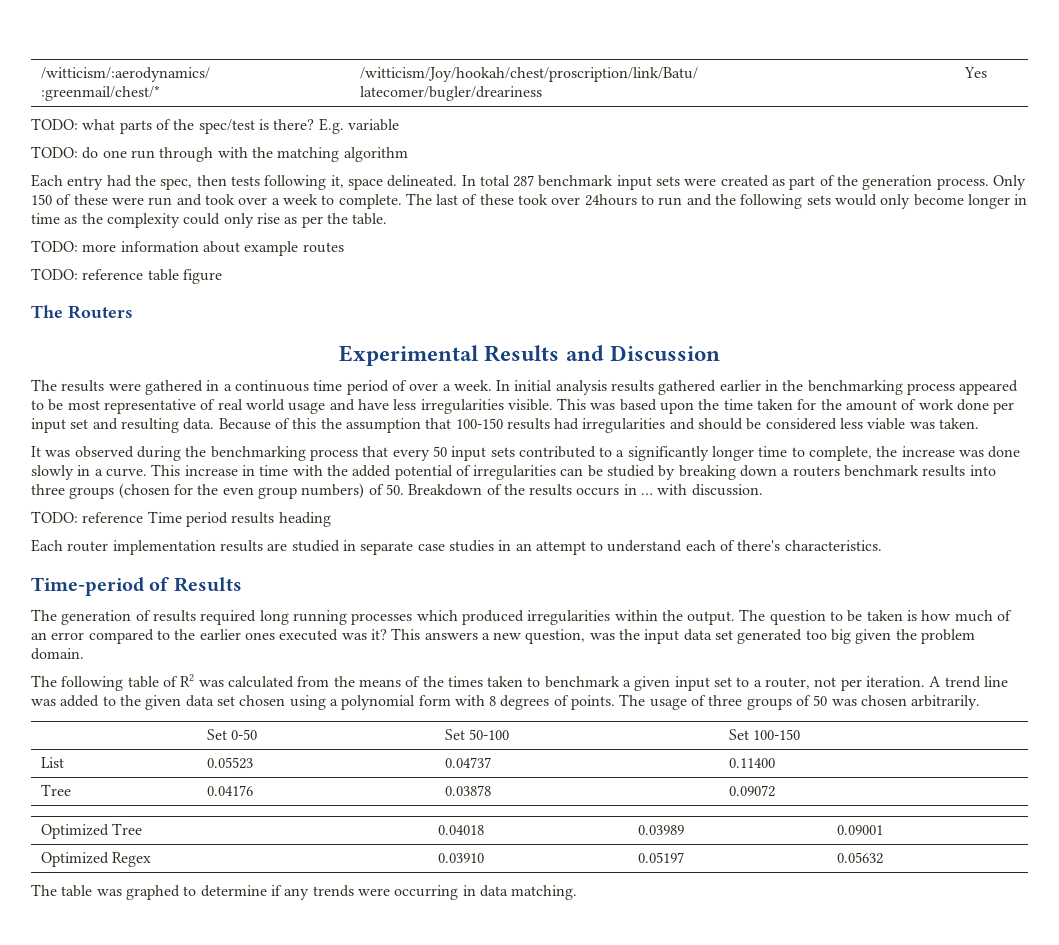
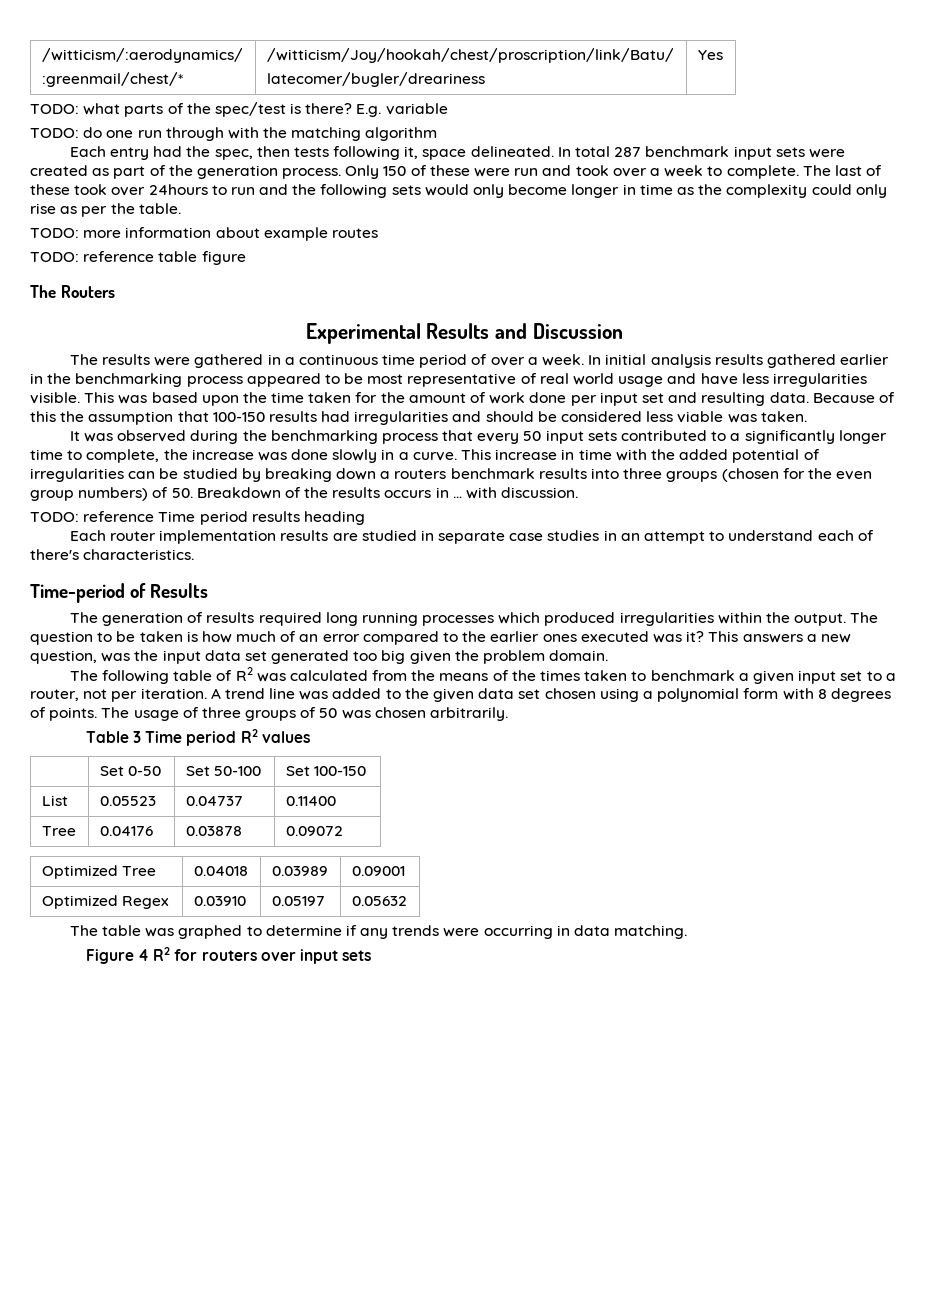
+ Table 3 Time period R2 values
+ Figure 4 R2 for routers over input sets

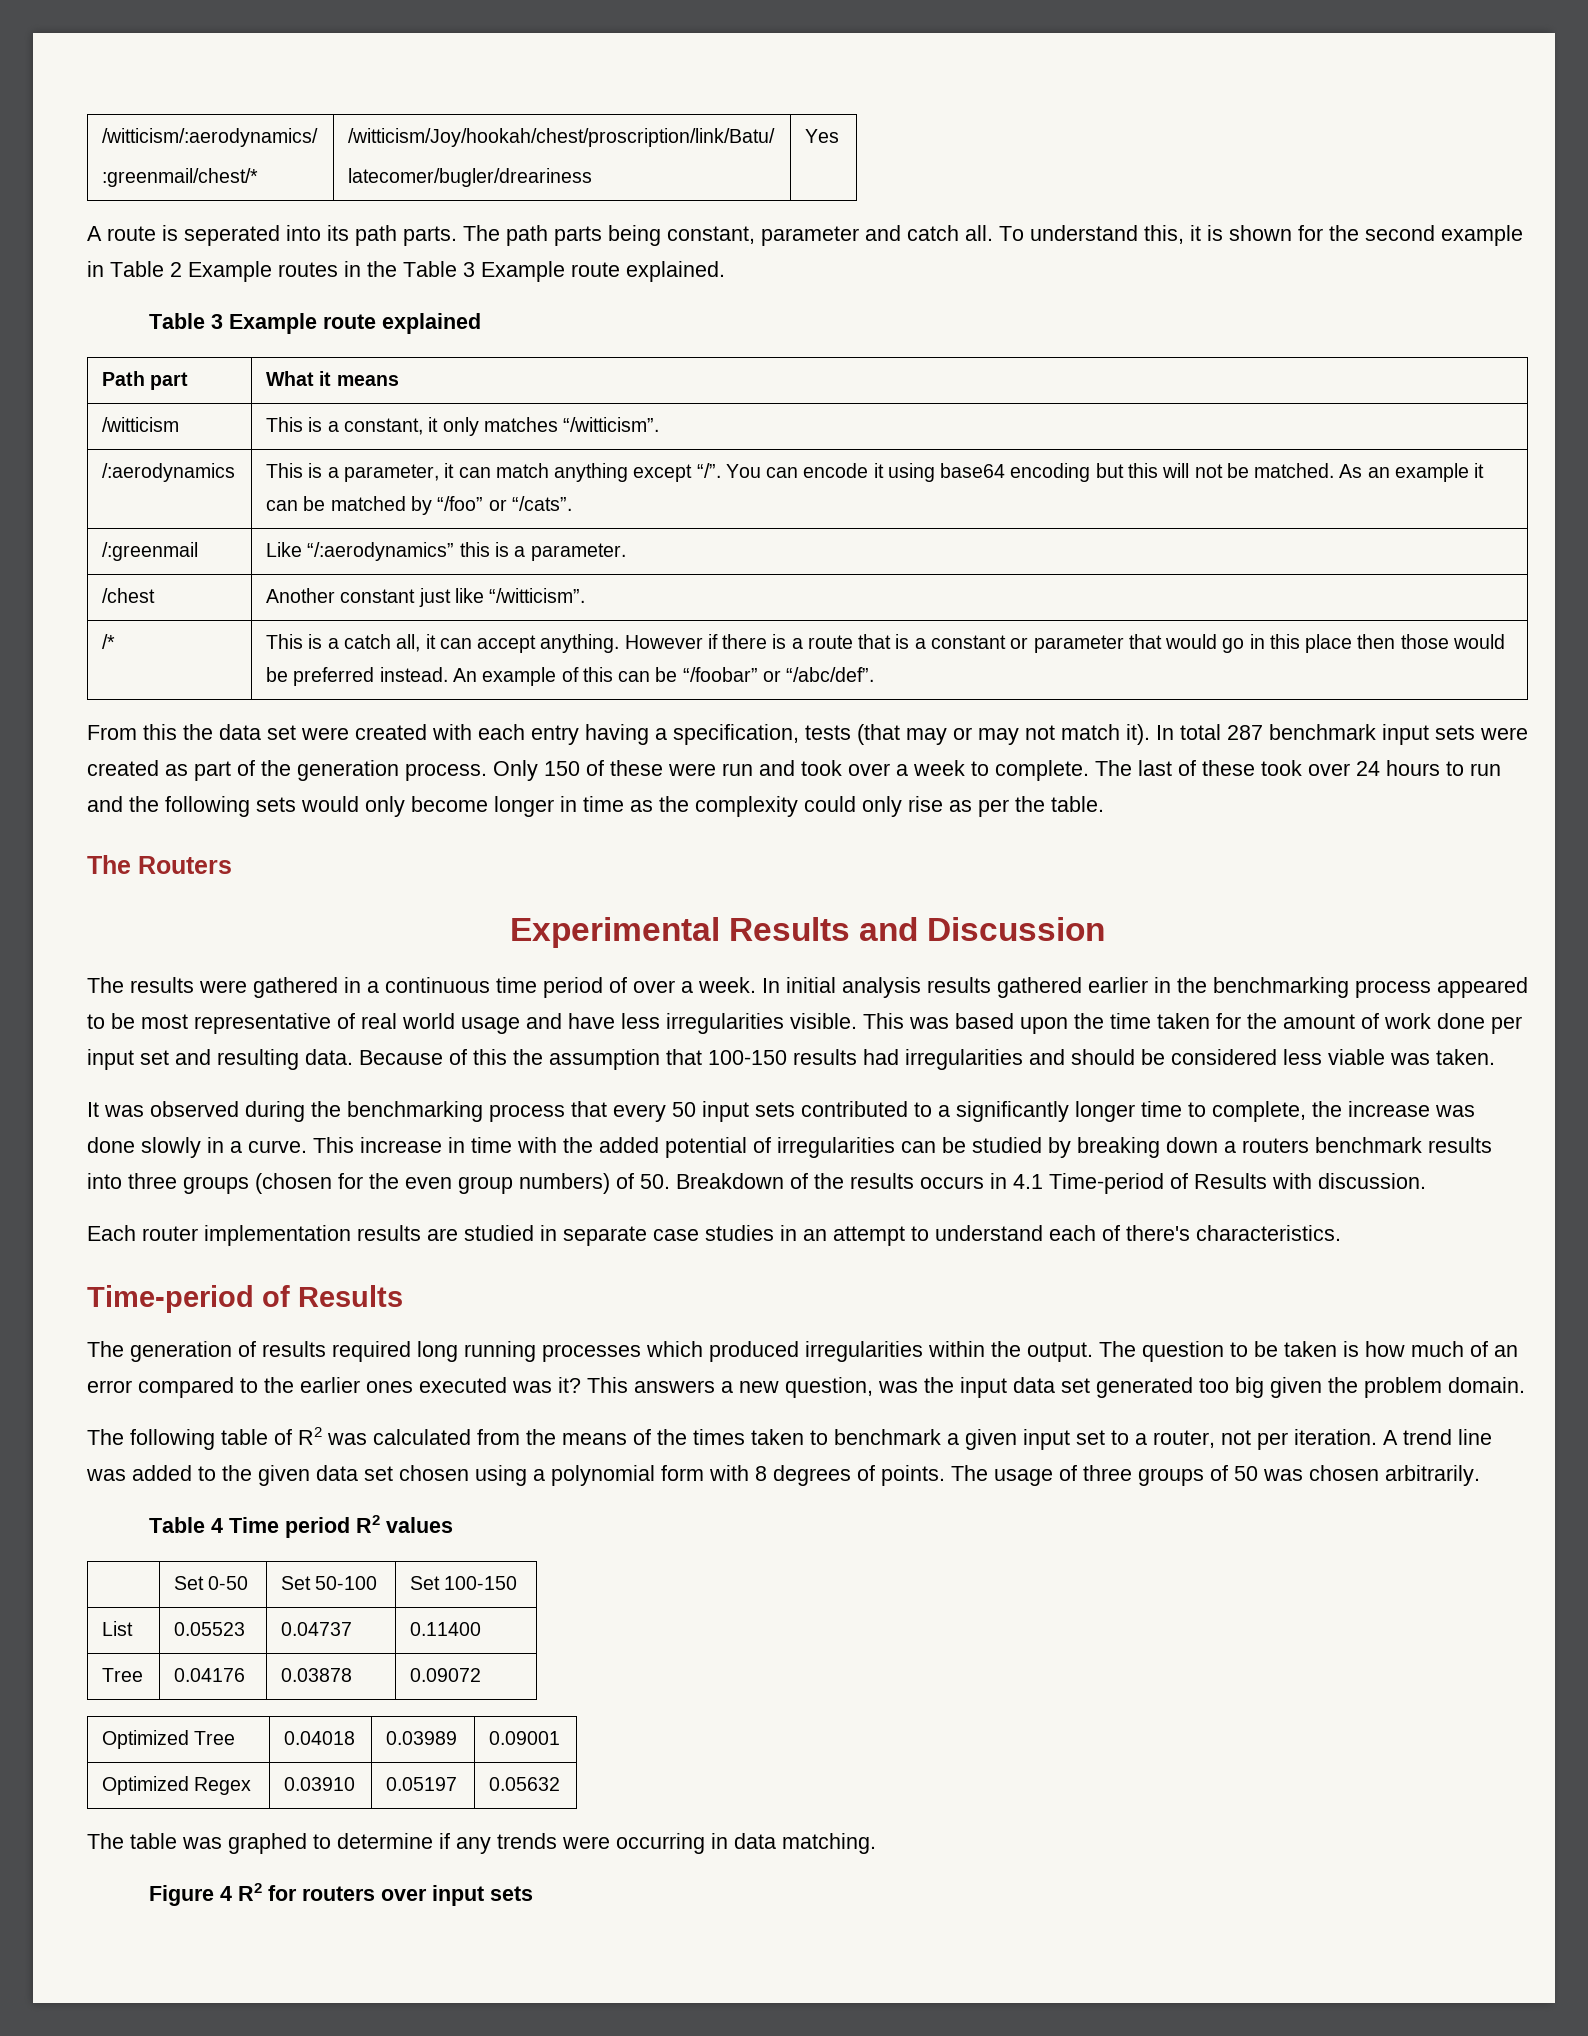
- TODO: what parts of the spec/test is there? E.g. variable
- TODO: do one run through with the matching algorithm
- Each entry had the spec, then tests following it, space delineated.
+ A route is seperated into its path parts. The path parts being constant, parameter and catch all. To understand this, it is shown for the second example in Table 2 Example routes in the Table 3 Example route explained.
+ Table 3 Example route explained
+ Path part | What it means
+ /witticism | This is a constant, it only matches “/witticism”.
+ /:aerodynamics | This is a parameter, it can match anything except “/”. You can encode it using base64 encoding but this will not be matched. As an example it can be matched by “/foo” or “/cats”.
+ /:greenmail | Like “/:aerodynamics” this is a parameter.
+ /chest | Another constant just like “/witticism”.
+ /* | This is a catch all, it can accept anything. However if there is a route that is a constant or parameter that would go in this place then those would be preferred instead. An example of this can be “/foobar” or “/abc/def”.
+ From this the data set were created with each entry having a specification, tests (that may or may not match it).
- The last of these took over 24hours to run and the following sets would only become longer in time as the complexity could only rise as per the table.
+ The last of these took over 24 hours to run and the following sets would only become longer in time as the complexity could only rise as per the table.
- TODO: more information about example routes
- TODO: reference table figure
- This increase in time with the added potential of irregularities can be studied by breaking down a routers benchmark results into three groups (chosen for the even group numbers) of 50. Breakdown of the results occurs in … with discussion.
- TODO: reference Time period results heading
+ This increase in time with the added potential of irregularities can be studied by breaking down a routers benchmark results into three groups (chosen for the even group numbers) of 50. Breakdown of the results occurs in 4.1 Time-period of Results with discussion.
- Table 3 Time period R2 values
+ Table 4 Time period R2 values

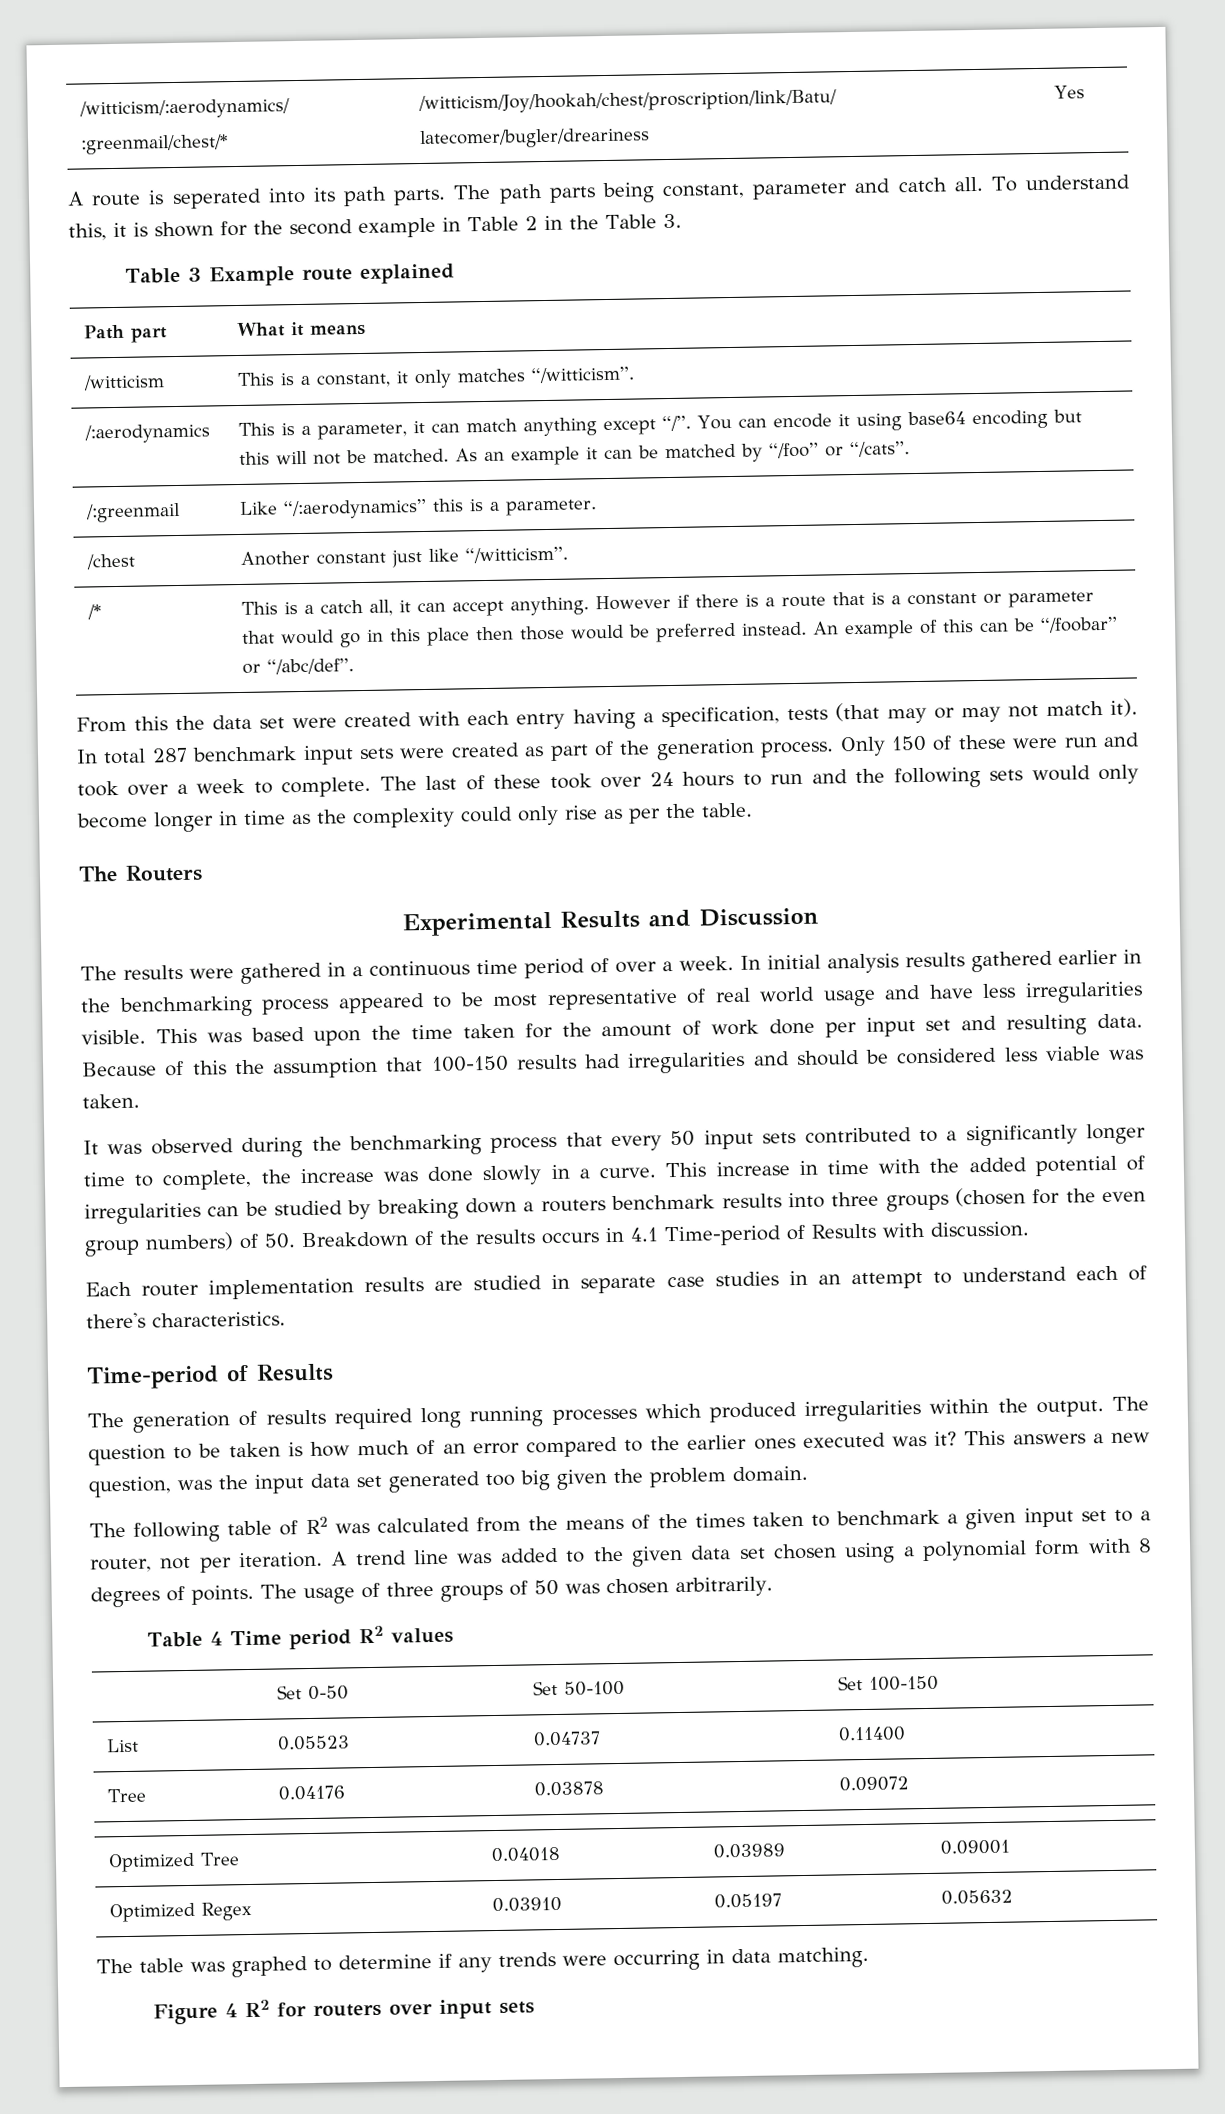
- To understand this, it is shown for the second example in Table 2 Example routes in the Table 3 Example route explained.
+ To understand this, it is shown for the second example in Table 2 in the Table 3.

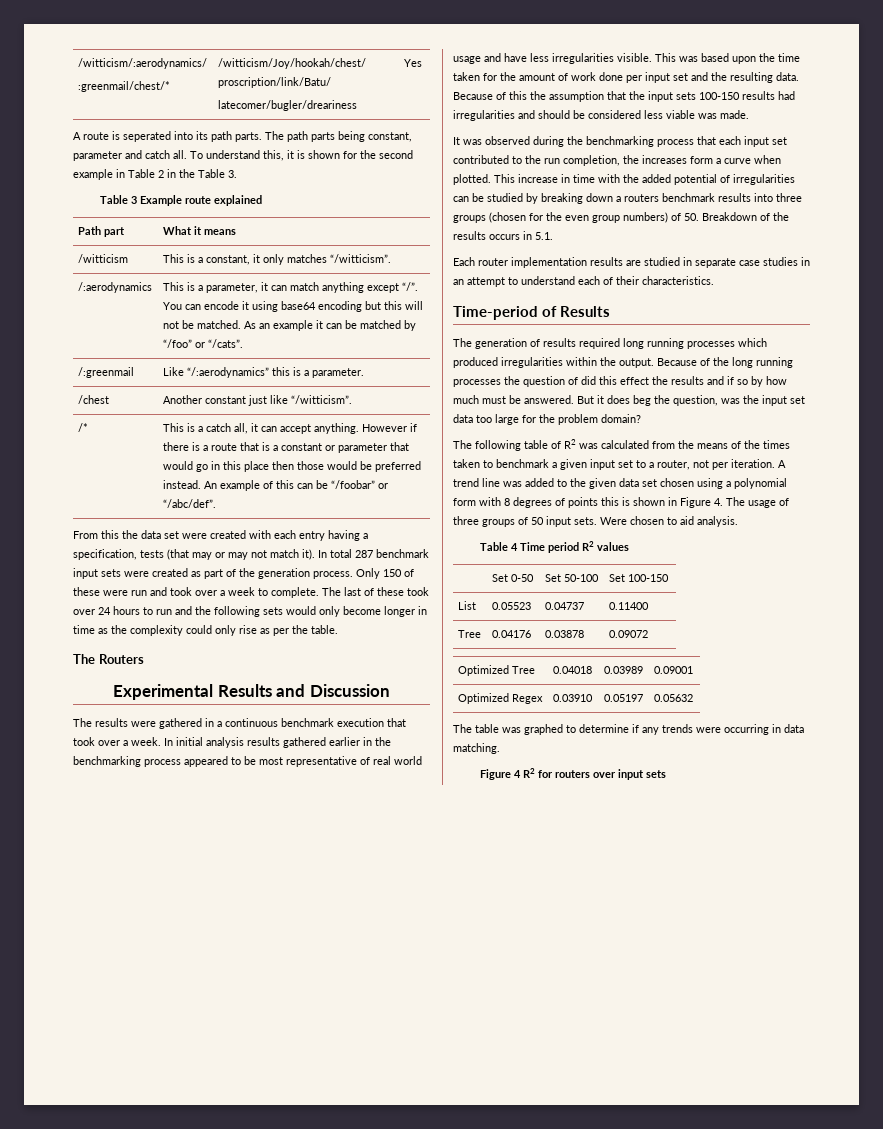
- The results were gathered in a continuous time period of over a week.
+ The results were gathered in a continuous benchmark execution that took over a week.
- This was based upon the time taken for the amount of work done per input set and resulting data.
+ This was based upon the time taken for the amount of work done per input set and the resulting data.
- Because of this the assumption that 100-150 results had irregularities and should be considered less viable was taken.
+ Because of this the assumption that the input sets 100-150 results had irregularities and should be considered less viable was made.
- It was observed during the benchmarking process that every 50 input sets contributed to a significantly longer time to complete, the increase was done slowly in a curve.
+ It was observed during the benchmarking process that each input set contributed to the run completion, the increases form a curve when plotted.
- This increase in time with the added potential of irregularities can be studied by breaking down a routers benchmark results into three groups (chosen for the even group numbers) of 50. Breakdown of the results occurs in 4.1 Time-period of Results with discussion.
+ This increase in time with the added potential of irregularities can be studied by breaking down a routers benchmark results into three groups (chosen for the even group numbers) of 50. Breakdown of the results occurs in 5.1.
- Each router implementation results are studied in separate case studies in an attempt to understand each of there's characteristics.
+ Each router implementation results are studied in separate case studies in an attempt to understand each of their characteristics.
- The question to be taken is how much of an error compared to the earlier ones executed was it? This answers a new question, was the input data set generated too big given the problem domain.
+ Because of the long running processes the question of did this effect the results and if so by how much must be answered. But it does beg the question, was the input set data too large for the problem domain?
- A trend line was added to the given data set chosen using a polynomial form with 8 degrees of points. The usage of three groups of 50 was chosen arbitrarily.
+ A trend line was added to the given data set chosen using a polynomial form with 8 degrees of points this is shown in Figure 4. The usage of three groups of 50 input sets. Were chosen to aid analysis.

